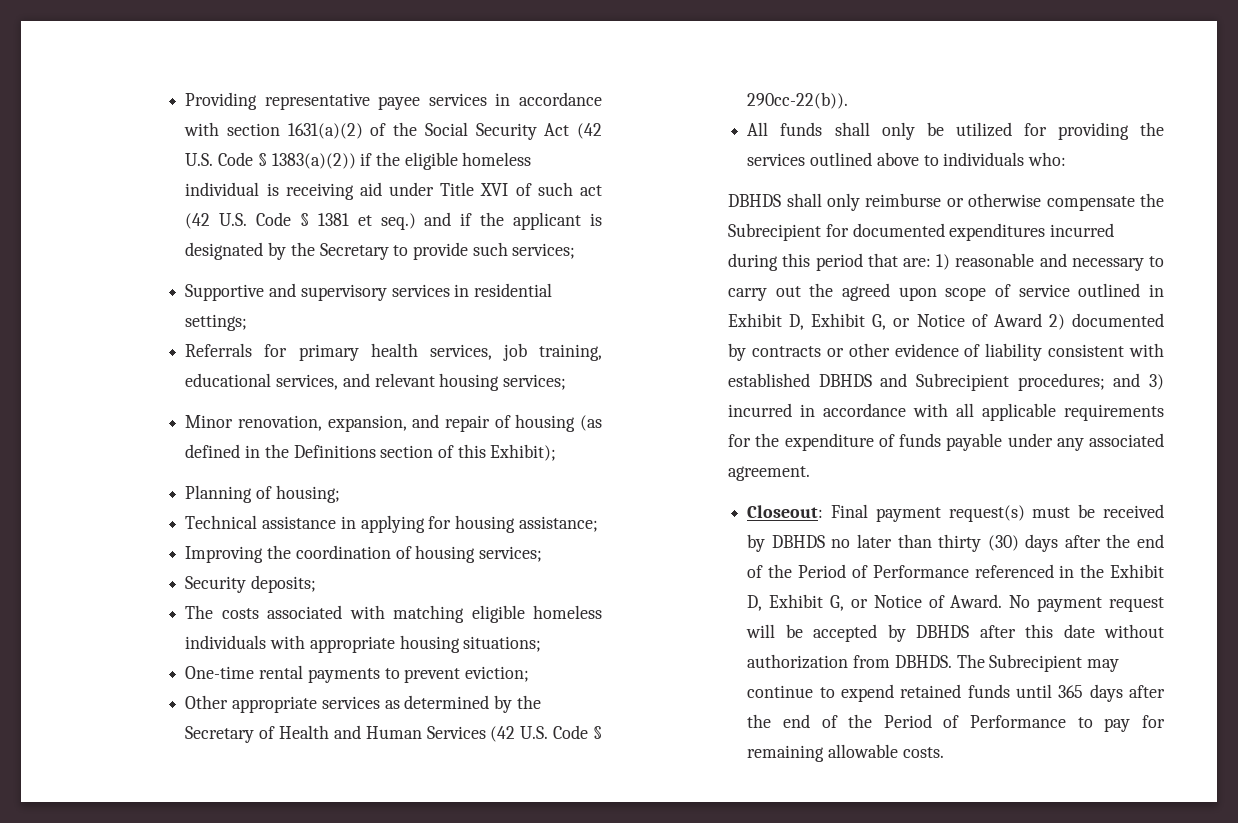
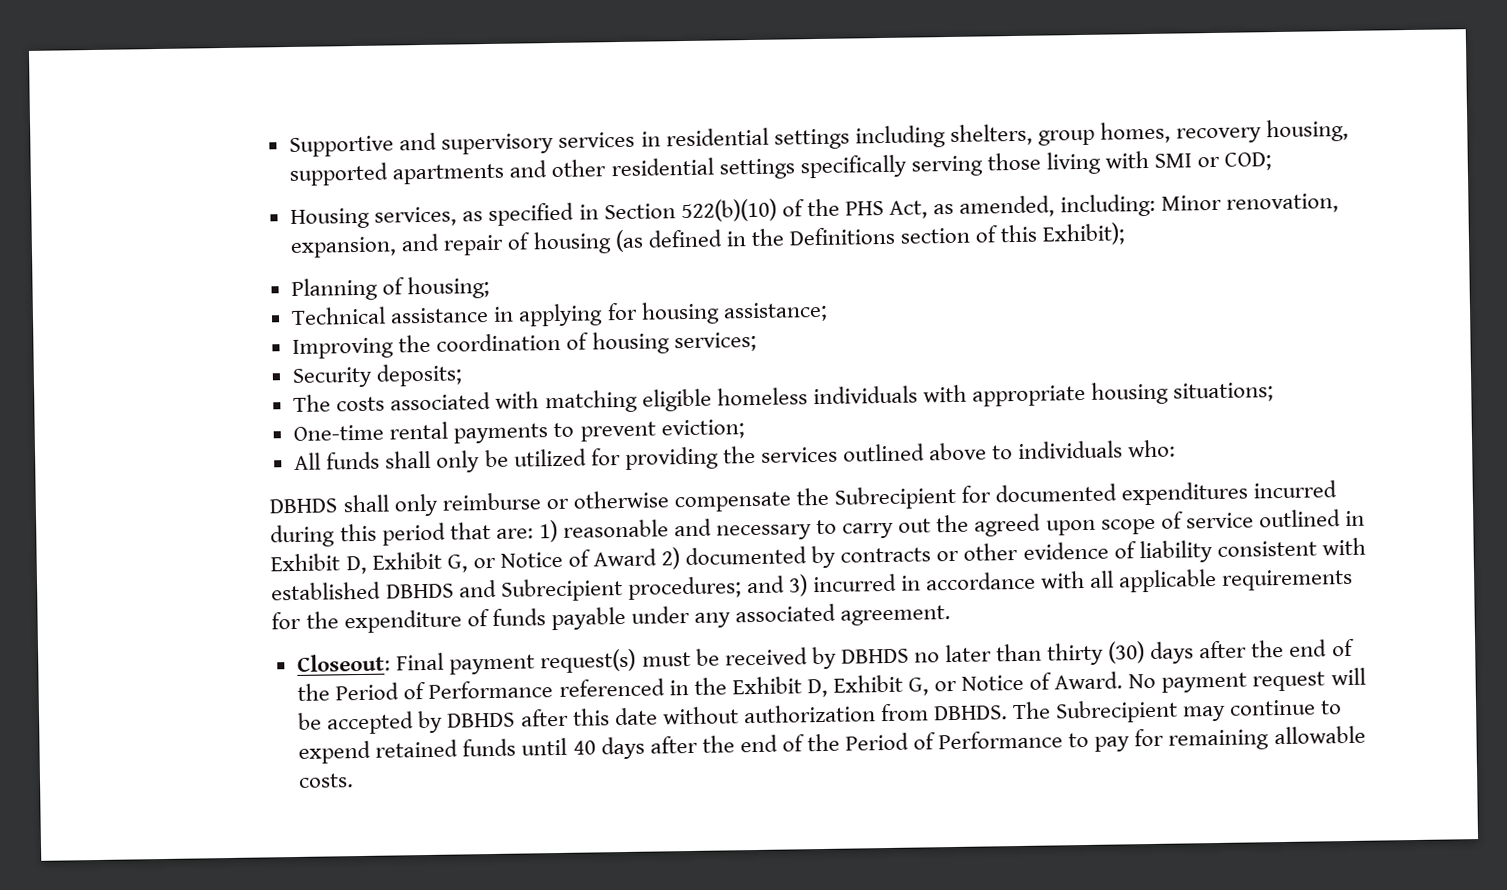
- Providing representative payee services in accordance with section 1631(a)(2) of the Social Security Act (42 U.S. Code § 1383(a)(2)) if the eligible homeless individual is receiving aid under Title XVI of such act (42 U.S. Code § 1381 et seq.) and if the applicant is designated by the Secretary to provide such services;
- Supportive and supervisory services in residential settings;
- Referrals for primary health services, job training, educational services, and relevant housing services;
- Minor renovation, expansion, and repair of housing (as defined in the Definitions section of this Exhibit);
+ Supportive and supervisory services in residential settings including shelters, group homes, recovery housing, supported apartments and other residential settings specifically serving those living with SMI or COD;
+ Housing services, as specified in Section 522(b)(10) of the PHS Act, as amended, including: Minor renovation, expansion, and repair of housing (as defined in the Definitions section of this Exhibit);
- Other appropriate services as determined by the Secretary of Health and Human Services (42 U.S. Code § 290cc-22(b)).
- The Subrecipient may continue to expend retained funds until 365 days after the end of the Period of Performance to pay for remaining allowable costs.
+ The Subrecipient may continue to expend retained funds until 40 days after the end of the Period of Performance to pay for remaining allowable costs.

